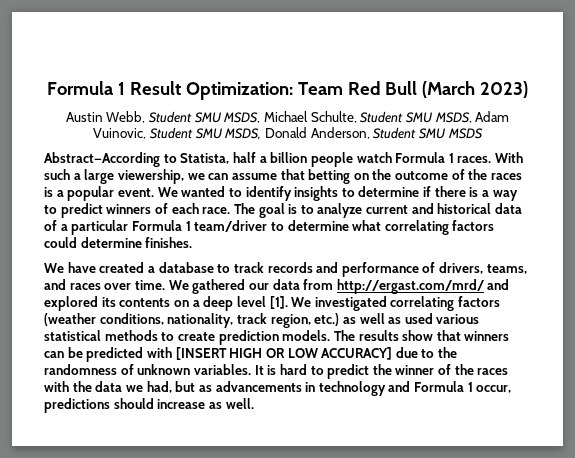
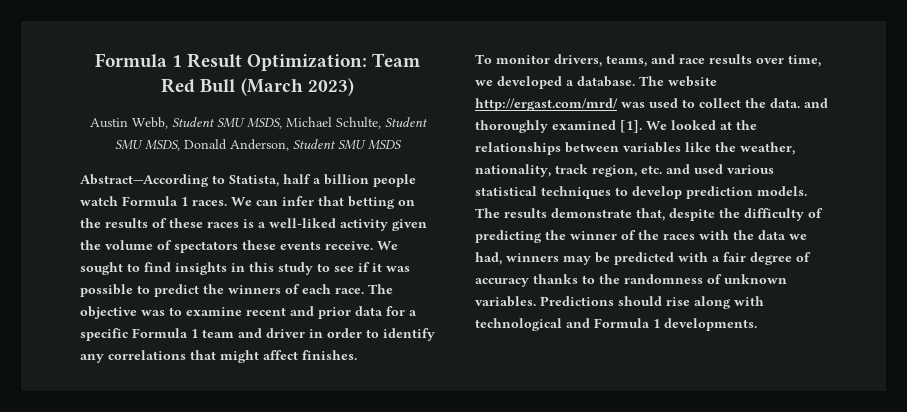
- Austin Webb, Student SMU MSDS, Michael Schulte, Student SMU MSDS, Adam Vuinovic, Student SMU MSDS, Donald Anderson, Student SMU MSDS
+ Austin Webb, Student SMU MSDS, Michael Schulte, Student SMU MSDS, Donald Anderson, Student SMU MSDS
- With such a large viewership, we can assume that betting on the outcome of the races is a popular event. We wanted to identify insights to determine if there is a way to predict winners of each race.
+ We can infer that betting on the results of these races is a well-liked activity given the volume of spectators these events receive. We sought to find insights in this study to see if it was possible to predict the winners of each race.
- The goal is to analyze current and historical data of a particular Formula 1 team/driver to determine what correlating factors could determine finishes.
- We have created a database to track records and performance of drivers, teams, and races over time. We gathered our data from http://ergast.com/mrd/ and explored its contents on a deep level [1]. We investigated correlating factors (weather conditions, nationality, track region, etc.) as well as used various statistical methods to create prediction models. The results show that winners can be predicted with [INSERT HIGH OR LOW ACCURACY] due to the randomness of unknown variables. It is hard to predict the winner of the races with the data we had, but as advancements in technology and Formula 1 occur, predictions should increase as well.
+ The objective was to examine recent and prior data for a specific Formula 1 team and driver in order to identify any correlations that might affect finishes.
+ To monitor drivers, teams, and race results over time, we developed a database. The website http://ergast.com/mrd/ was used to collect the data. and thoroughly examined [1]. We looked at the relationships between variables like the weather, nationality, track region, etc. and used various statistical techniques to develop prediction models. The results demonstrate that, despite the difficulty of predicting the winner of the races with the data we had, winners may be predicted with a fair degree of accuracy thanks to the randomness of unknown variables. Predictions should rise along with technological and Formula 1 developments.

